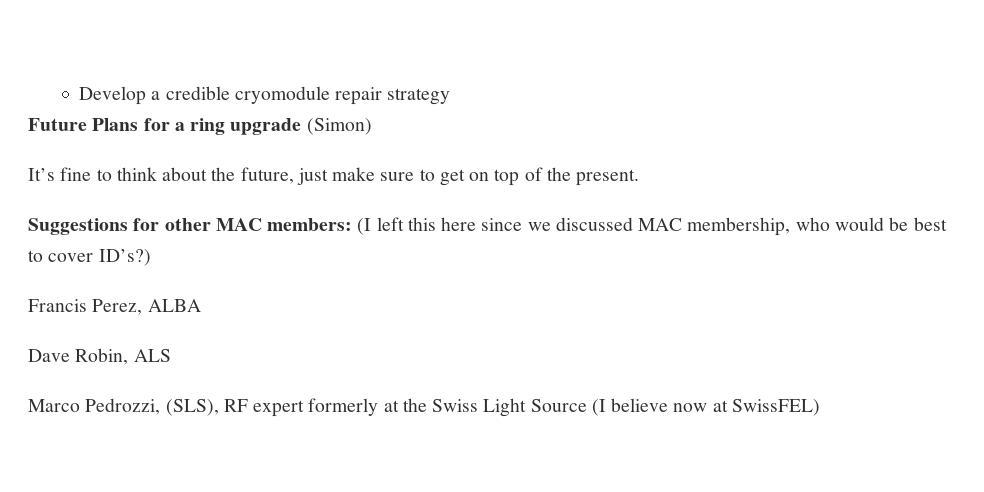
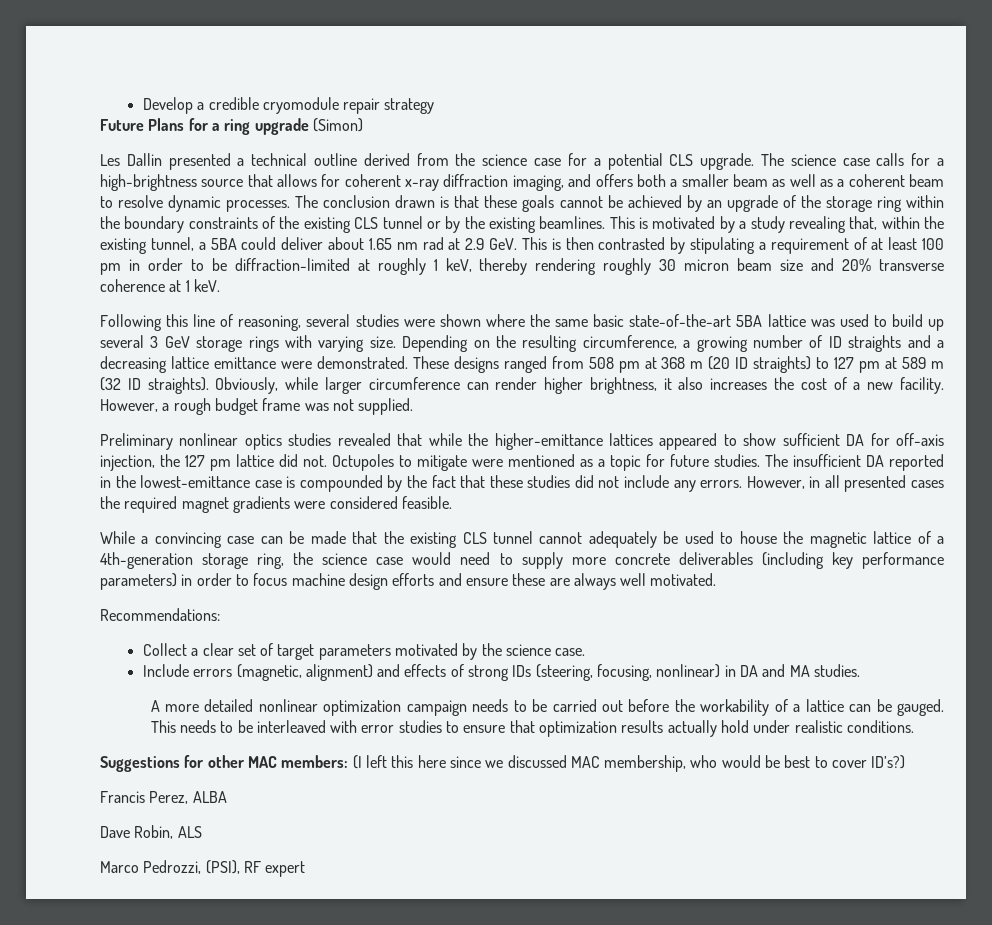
- It’s fine to think about the future, just make sure to get on top of the present.
+ Les Dallin presented a technical outline derived from the science case for a potential CLS upgrade. The science case calls for a high-brightness source that allows for coherent x-ray diffraction imaging, and offers both a smaller beam as well as a coherent beam to resolve dynamic processes. The conclusion drawn is that these goals cannot be achieved by an upgrade of the storage ring within the boundary constraints of the existing CLS tunnel or by the existing beamlines. This is motivated by a study revealing that, within the existing tunnel, a 5BA could deliver about 1.65 nm rad at 2.9 GeV. This is then contrasted by stipulating a requirement of at least 100 pm in order to be diffraction-limited at roughly 1 keV, thereby rendering roughly 30 micron beam size and 20% transverse coherence at 1 keV.
+ Following this line of reasoning, several studies were shown where the same basic state-of-the-art 5BA lattice was used to build up several 3 GeV storage rings with varying size. Depending on the resulting circumference, a growing number of ID straights and a decreasing lattice emittance were demonstrated. These designs ranged from 508 pm at 368 m (20 ID straights) to 127 pm at 589 m (32 ID straights). Obviously, while larger circumference can render higher brightness, it also increases the cost of a new facility. However, a rough budget frame was not supplied.
+ Preliminary nonlinear optics studies revealed that while the higher-emittance lattices appeared to show sufficient DA for off-axis injection, the 127 pm lattice did not. Octupoles to mitigate were mentioned as a topic for future studies. The insufficient DA reported in the lowest-emittance case is compounded by the fact that these studies did not include any errors. However, in all presented cases the required magnet gradients were considered feasible.
+ While a convincing case can be made that the existing CLS tunnel cannot adequately be used to house the magnetic lattice of a 4th-generation storage ring, the science case would need to supply more concrete deliverables (including key performance parameters) in order to focus machine design efforts and ensure these are always well motivated.
+ Recommendations:
+ Collect a clear set of target parameters motivated by the science case.
+ Include errors (magnetic, alignment) and effects of strong IDs (steering, focusing, nonlinear) in DA and MA studies.
+ A more detailed nonlinear optimization campaign needs to be carried out before the workability of a lattice can be gauged. This needs to be interleaved with error studies to ensure that optimization results actually hold under realistic conditions.
- Marco Pedrozzi, (SLS), RF expert formerly at the Swiss Light Source (I believe now at SwissFEL)
+ Marco Pedrozzi, (PSI), RF expert

